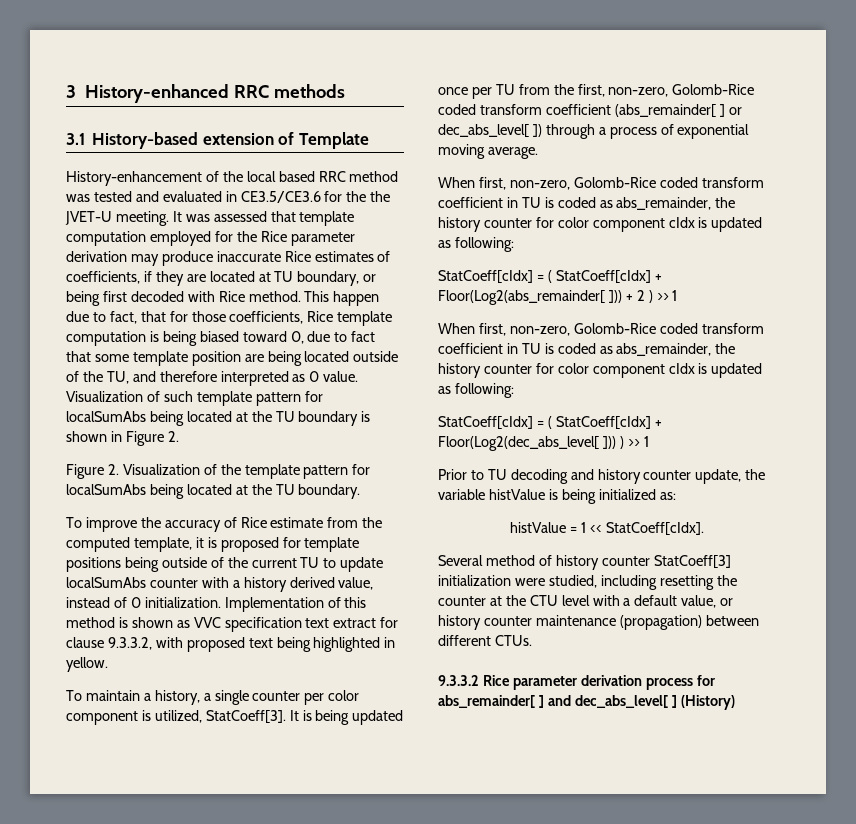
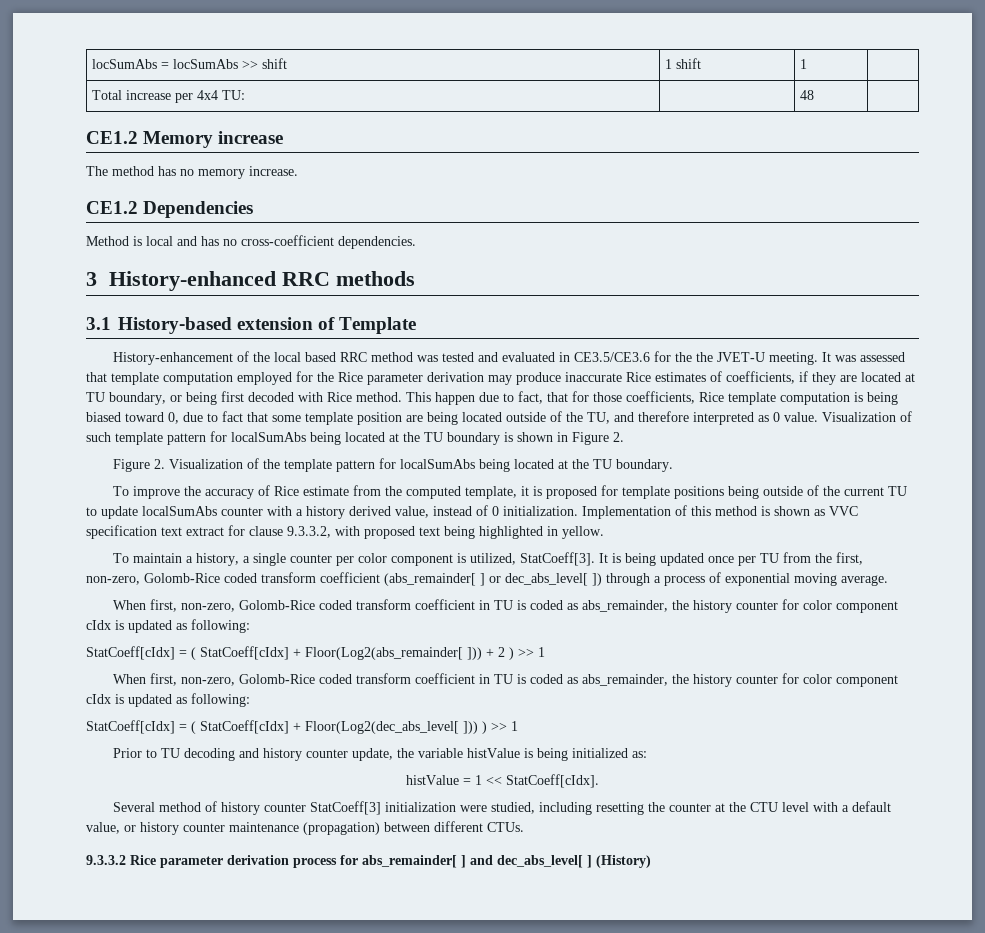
+ locSumAbs = locSumAbs >> shift | 1 shift | 1 |
+ Total increase per 4x4 TU: | | 48 |
+ CE1.2 Memory increase
+ The method has no memory increase.
+ CE1.2 Dependencies
+ Method is local and has no cross-coefficient dependencies.

